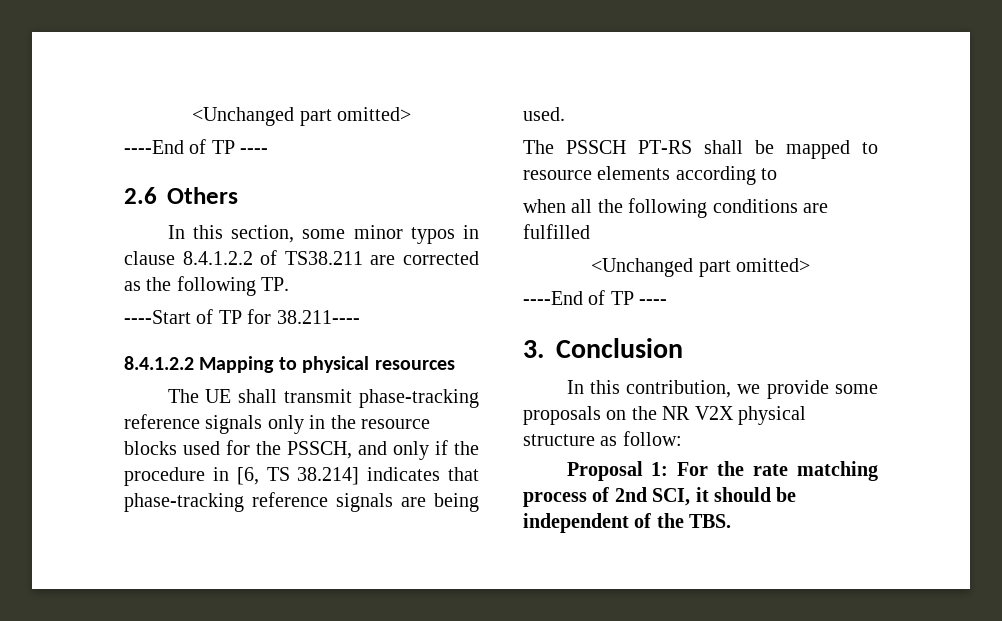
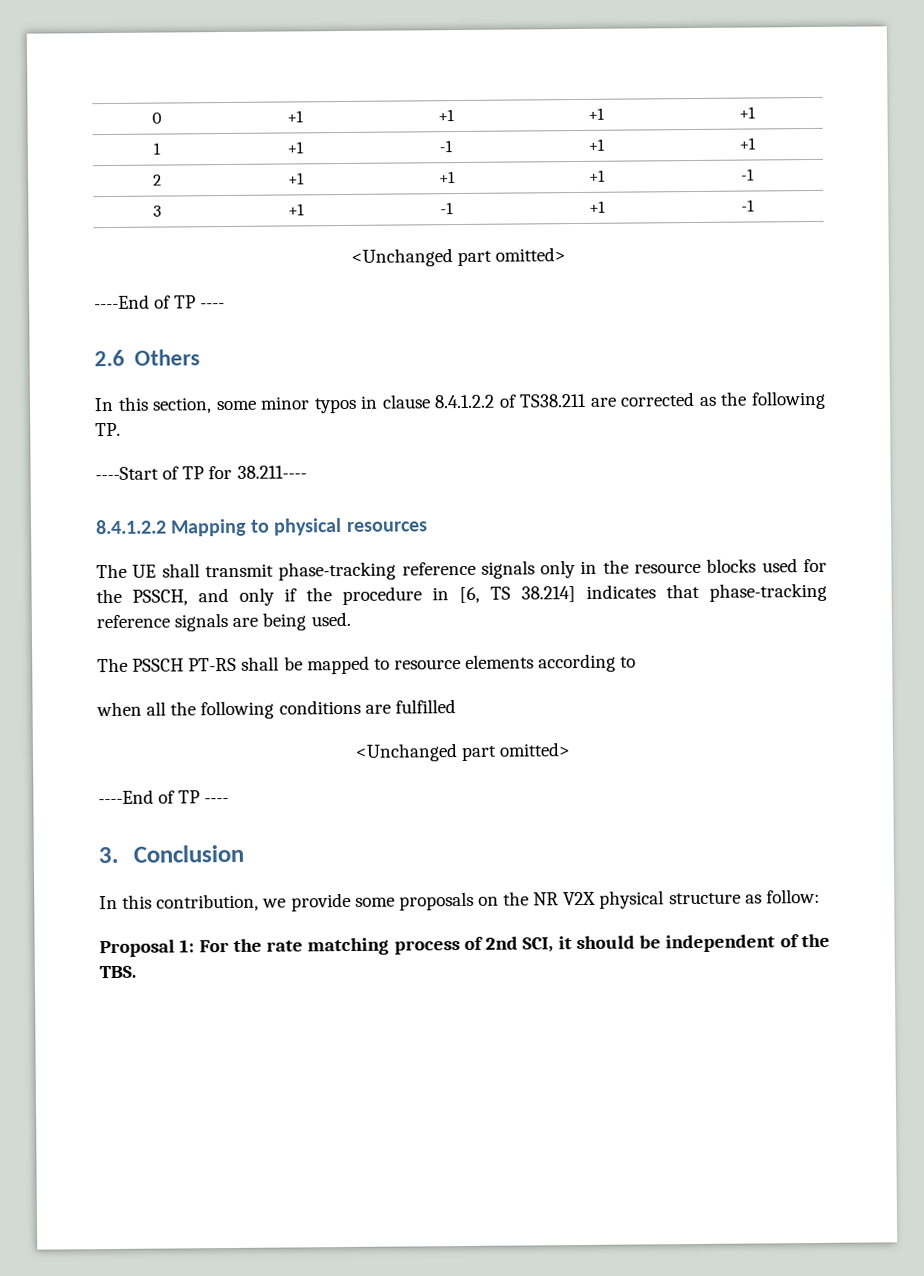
+ 0 | +1 | +1 | +1 | +1
+ 1 | +1 | -1 | +1 | +1
+ 2 | +1 | +1 | +1 | -1
+ 3 | +1 | -1 | +1 | -1

